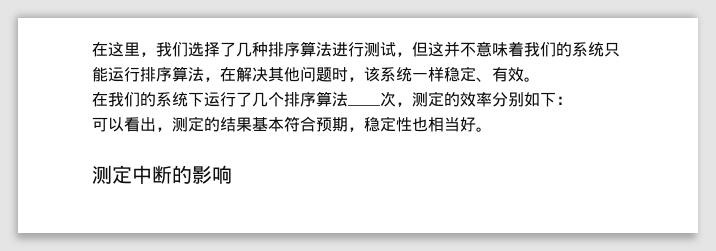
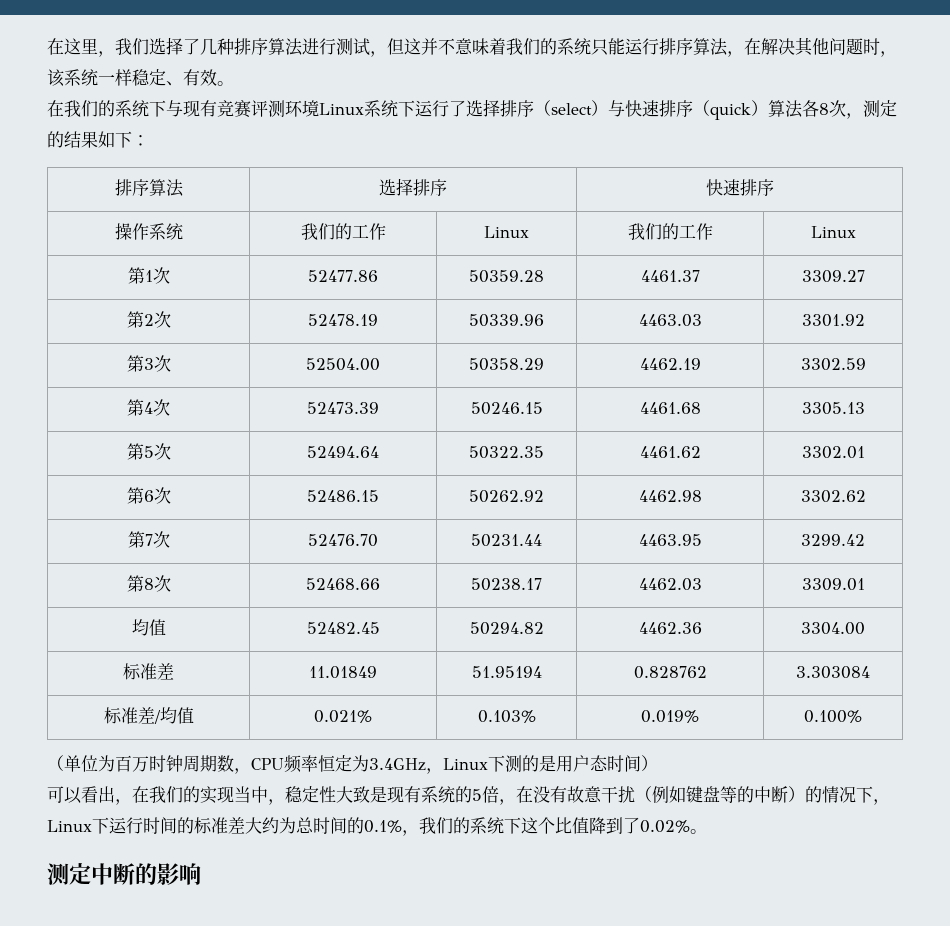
- 在我们的系统下运行了几个排序算法____次，测定的效率分别如下：
+ 在我们的系统下与现有竞赛评测环境Linux系统下运行了选择排序（select）与快速排序（quick）算法各8次，测定的结果如下：
- 可以看出，测定的结果基本符合预期，稳定性也相当好。
+ 排序算法 | 选择排序 | 快速排序
+ 操作系统 | 我们的工作 | Linux | 我们的工作 | Linux
+ 第1次 | 52477.86 | 50359.28 | 4461.37 | 3309.27
+ 第2次 | 52478.19 | 50339.96 | 4463.03 | 3301.92
+ 第3次 | 52504.00 | 50358.29 | 4462.19 | 3302.59
+ 第4次 | 52473.39 | 50246.15 | 4461.68 | 3305.13
+ 第5次 | 52494.64 | 50322.35 | 4461.62 | 3302.01
+ 第6次 | 52486.15 | 50262.92 | 4462.98 | 3302.62
+ 第7次 | 52476.70 | 50231.44 | 4463.95 | 3299.42
+ 第8次 | 52468.66 | 50238.17 | 4462.03 | 3309.01
+ 均值 | 52482.45 | 50294.82 | 4462.36 | 3304.00
+ 标准差 | 11.01849 | 51.95194 | 0.828762 | 3.303084
+ 标准差/均值 | 0.021% | 0.103% | 0.019% | 0.100%
+ （单位为百万时钟周期数，CPU频率恒定为3.4GHz，Linux下测的是用户态时间）
+ 可以看出，在我们的实现当中，稳定性大致是现有系统的5倍，在没有故意干扰（例如键盘等的中断）的情况下，Linux下运行时间的标准差大约为总时间的0.1%，我们的系统下这个比值降到了0.02%。

